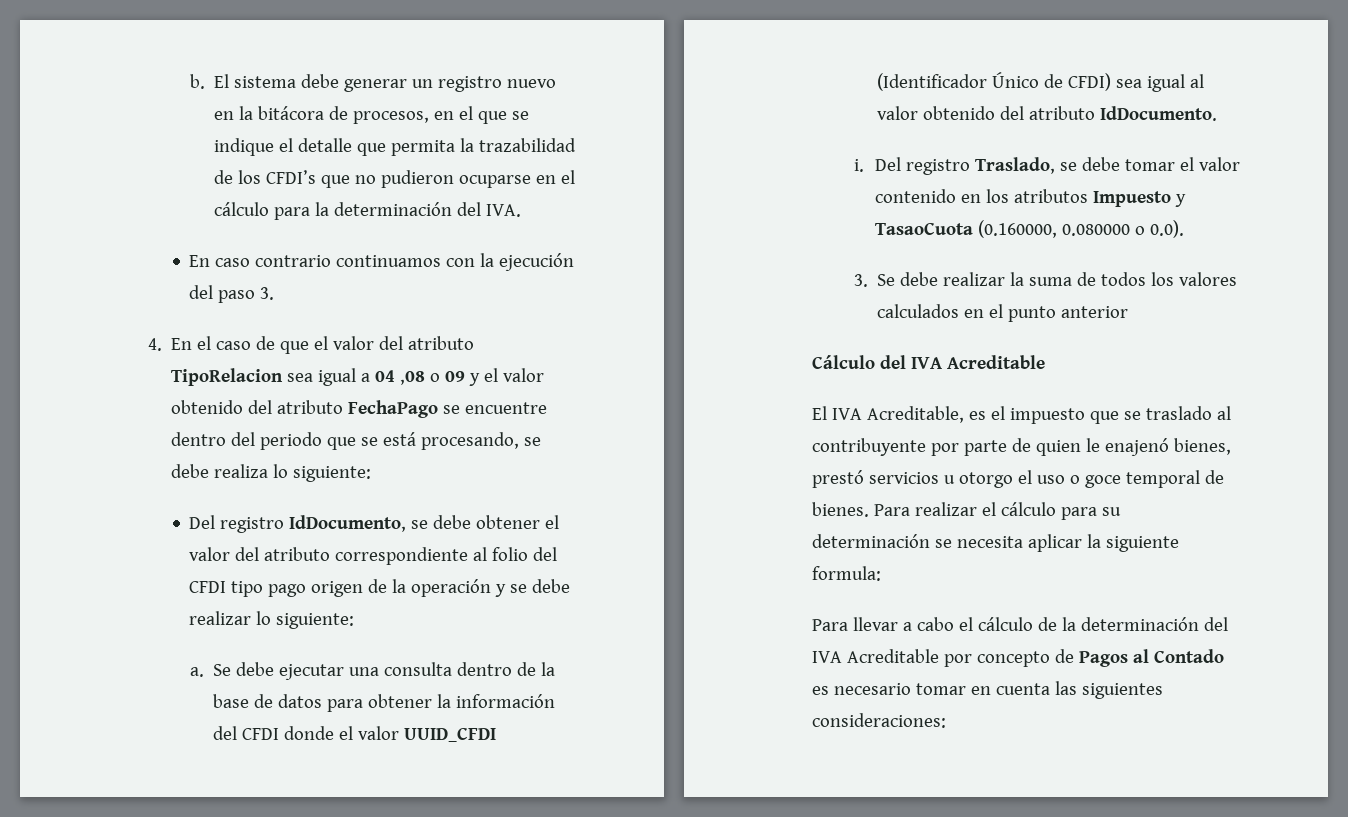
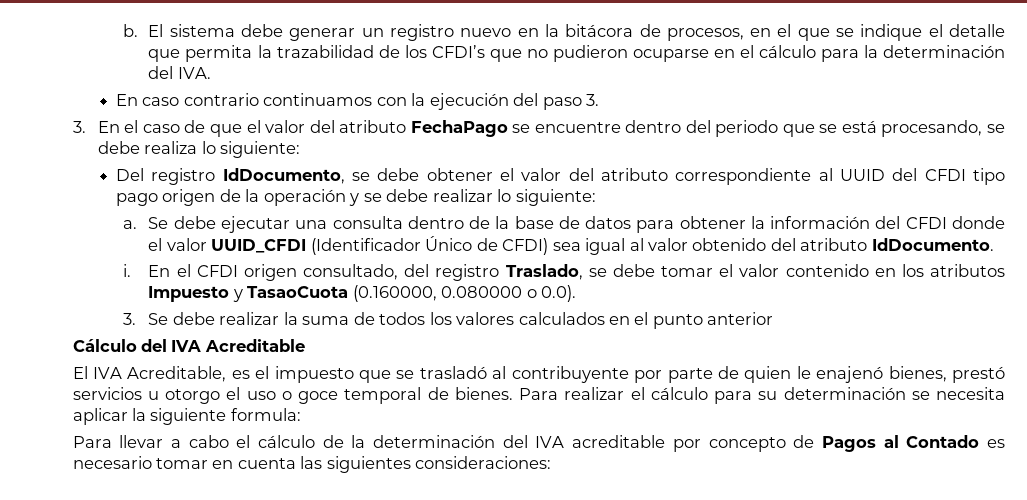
- 4. En el caso de que el valor del atributo TipoRelacion sea igual a 04 ,08 o 09 y el valor obtenido del atributo FechaPago se encuentre dentro del periodo que se está procesando, se debe realiza lo siguiente:
+ 3. En el caso de que el valor del atributo FechaPago se encuentre dentro del periodo que se está procesando, se debe realiza lo siguiente:
- Del registro IdDocumento, se debe obtener el valor del atributo correspondiente al folio del CFDI tipo pago origen de la operación y se debe realizar lo siguiente:
+ Del registro IdDocumento, se debe obtener el valor del atributo correspondiente al UUID del CFDI tipo pago origen de la operación y se debe realizar lo siguiente:
- Del registro Traslado, se debe tomar el valor contenido en los atributos Impuesto y TasaoCuota (0.160000, 0.080000 o 0.0).
+ En el CFDI origen consultado, del registro Traslado, se debe tomar el valor contenido en los atributos Impuesto y TasaoCuota (0.160000, 0.080000 o 0.0).
- El IVA Acreditable, es el impuesto que se traslado al contribuyente por parte de quien le enajenó bienes, prestó servicios u otorgo el uso o goce temporal de bienes.
+ El IVA Acreditable, es el impuesto que se trasladó al contribuyente por parte de quien le enajenó bienes, prestó servicios u otorgo el uso o goce temporal de bienes.
- Para llevar a cabo el cálculo de la determinación del IVA Acreditable por concepto de Pagos al Contado es necesario tomar en cuenta las siguientes consideraciones:
+ Para llevar a cabo el cálculo de la determinación del IVA acreditable por concepto de Pagos al Contado es necesario tomar en cuenta las siguientes consideraciones:

